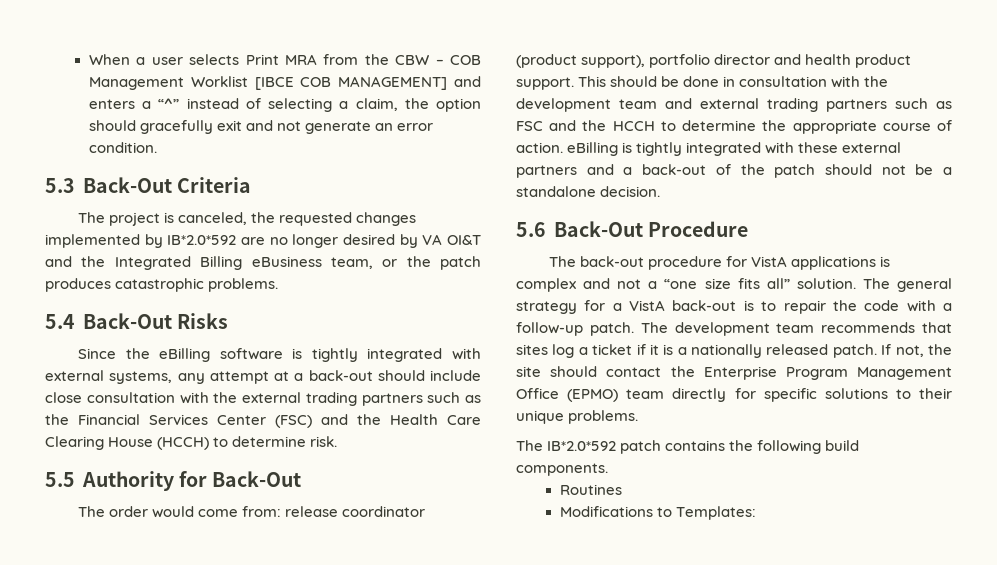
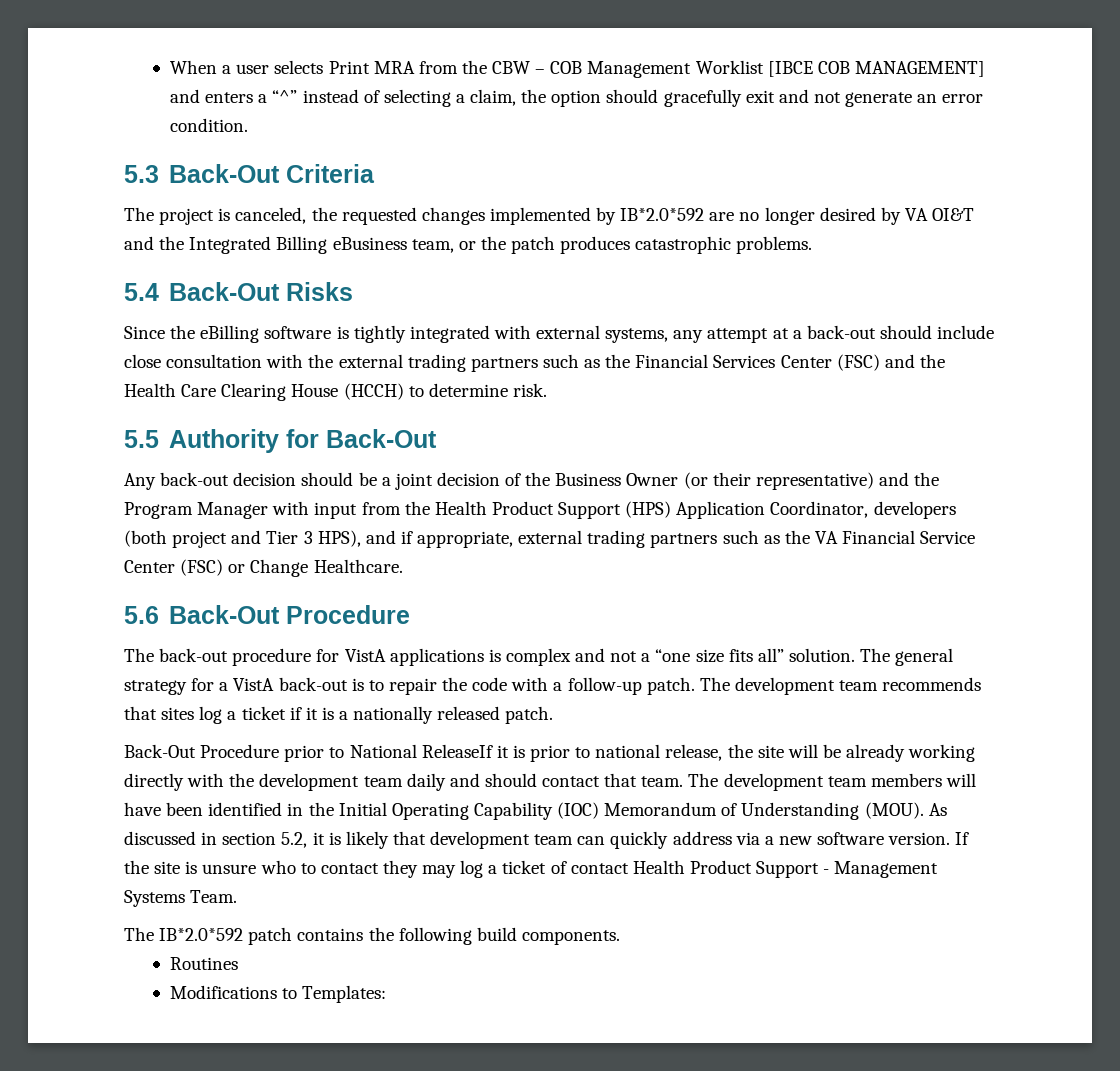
- The order would come from: release coordinator (product support), portfolio director and health product support. This should be done in consultation with the development team and external trading partners such as FSC and the HCCH to determine the appropriate course of action. eBilling is tightly integrated with these external partners and a back-out of the patch should not be a standalone decision.
+ Any back-out decision should be a joint decision of the Business Owner (or their representative) and the Program Manager with input from the Health Product Support (HPS) Application Coordinator, developers (both project and Tier 3 HPS), and if appropriate, external trading partners such as the VA Financial Service Center (FSC) or Change Healthcare.
- The development team recommends that sites log a ticket if it is a nationally released patch. If not, the site should contact the Enterprise Program Management Office (EPMO) team directly for specific solutions to their unique problems.
+ The development team recommends that sites log a ticket if it is a nationally released patch.
+ Back-Out Procedure prior to National ReleaseIf it is prior to national release, the site will be already working directly with the development team daily and should contact that team. The development team members will have been identified in the Initial Operating Capability (IOC) Memorandum of Understanding (MOU). As discussed in section 5.2, it is likely that development team can quickly address via a new software version. If the site is unsure who to contact they may log a ticket of contact Health Product Support - Management Systems Team.

